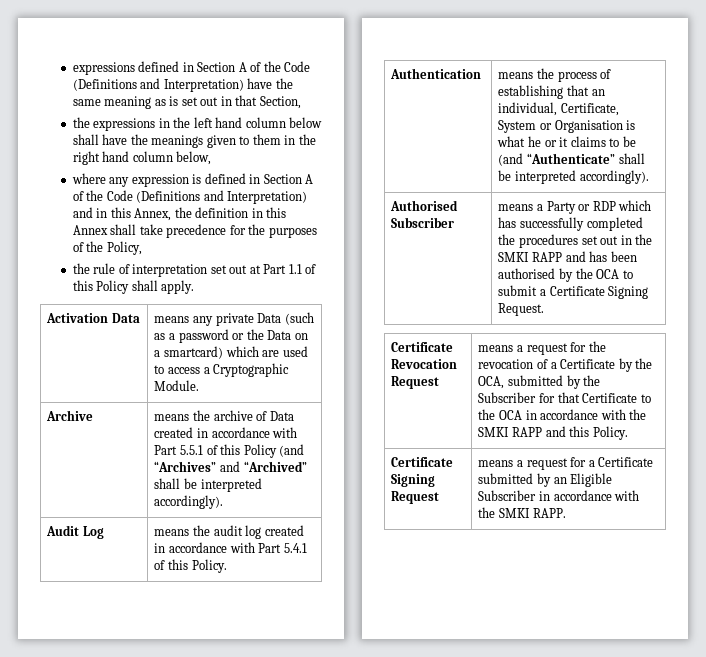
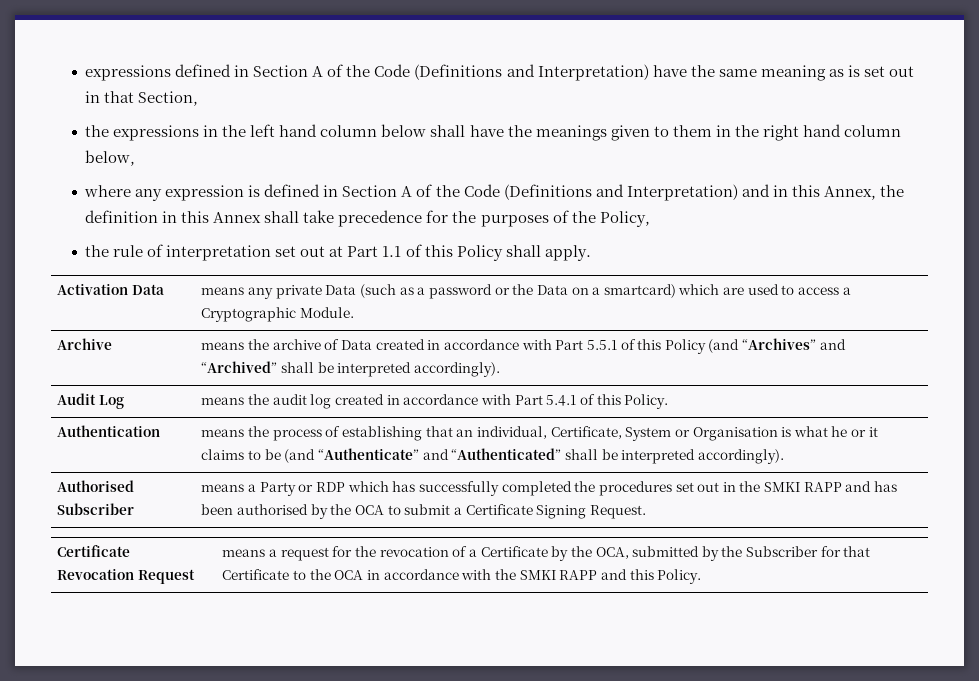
- Authentication | means the process of establishing that an individual, Certificate, System or Organisation is what he or it claims to be (and “Authenticate” shall be interpreted accordingly).
+ Authentication | means the process of establishing that an individual, Certificate, System or Organisation is what he or it claims to be (and “Authenticate” and “Authenticated” shall be interpreted accordingly).
- Certificate Signing Request | means a request for a Certificate submitted by an Eligible Subscriber in accordance with the SMKI RAPP.

